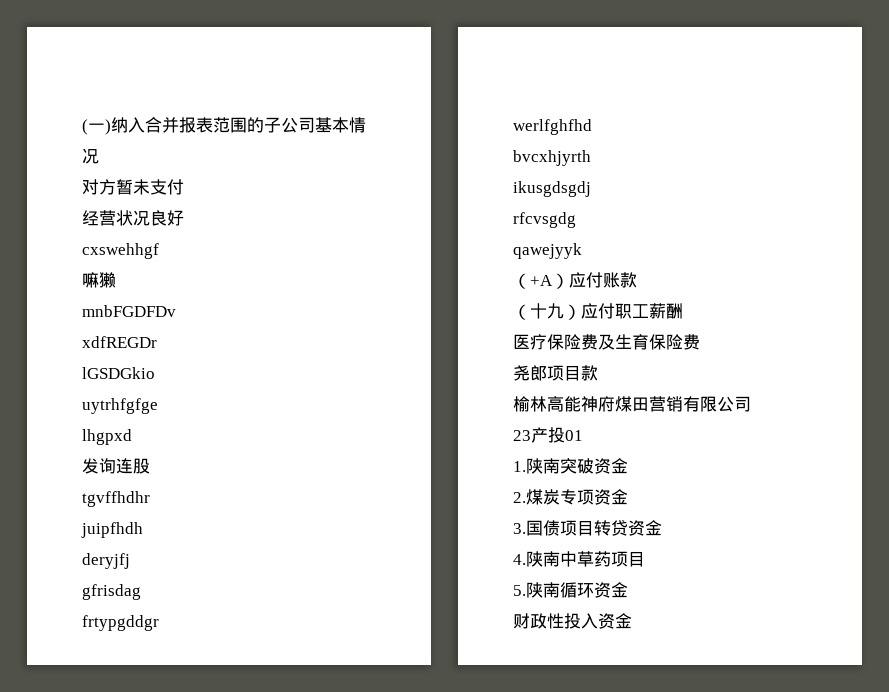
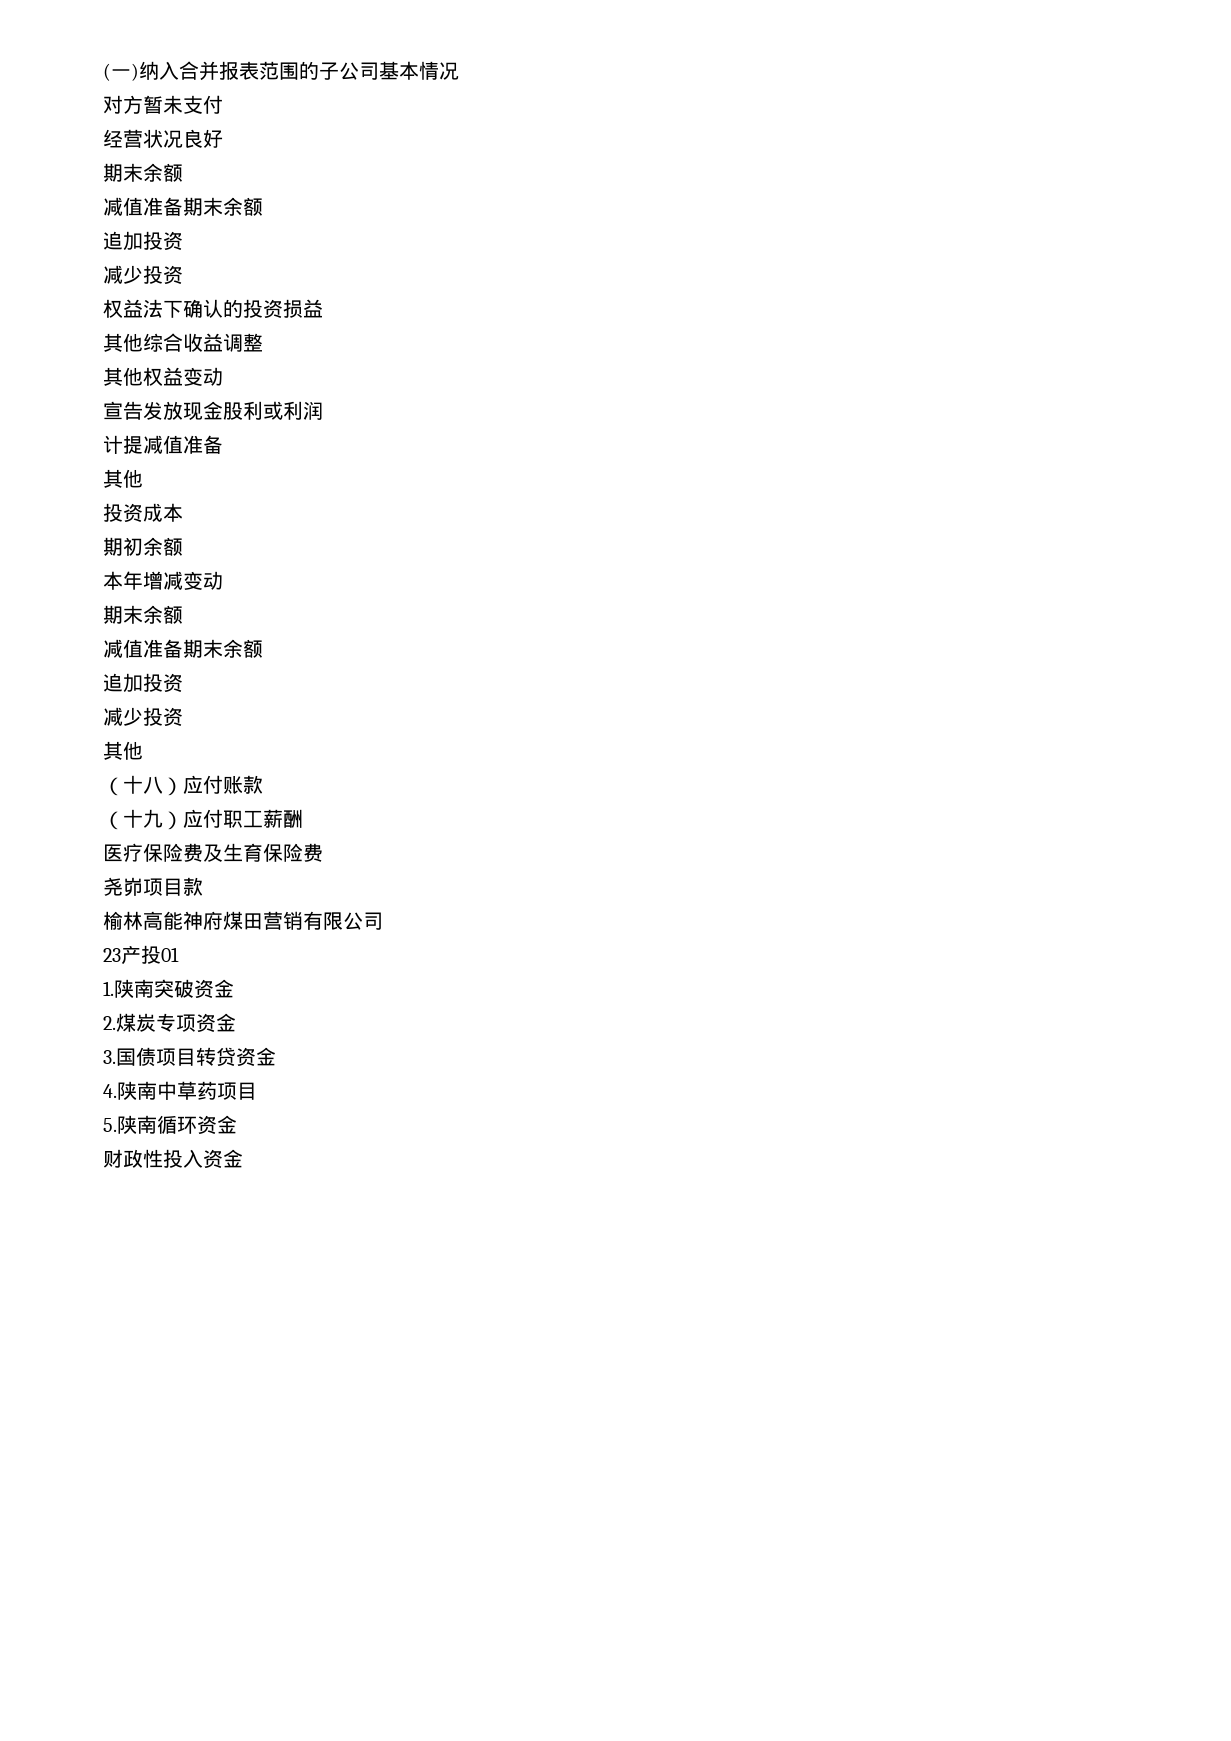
  经营状况良好
- cxswehhgf
- 嘛獭
- mnbFGDFDv
- xdfREGDr
- lGSDGkio
- uytrhfgfge
- lhgpxd
- 发询连股
- tgvffhdhr
- juipfhdh
- deryjfj
- gfrisdag
- frtypgddgr
- werlfghfhd
- bvcxhjyrth
- ikusgdsgdj
- rfcvsgdg
- qawejyyk
- （+A）应付账款
+ 期末余额
+ 减值准备期末余额
+ 追加投资
+ 减少投资
+ 权益法下确认的投资损益
+ 其他综合收益调整
+ 其他权益变动
+ 宣告发放现金股利或利润
+ 计提减值准备
+ 其他
+ 投资成本
+ 期初余额
+ 本年增减变动
+ 期末余额
+ 减值准备期末余额
+ 追加投资
+ 减少投资
+ 其他
+ （十八）应付账款
- 尧郎项目款
+ 尧峁项目款

